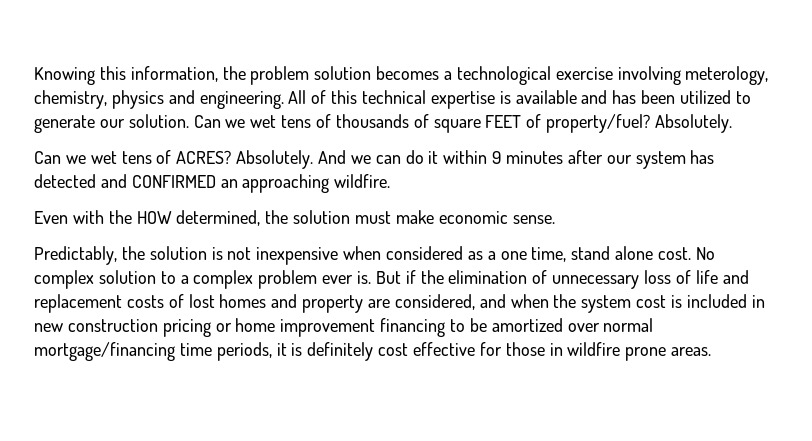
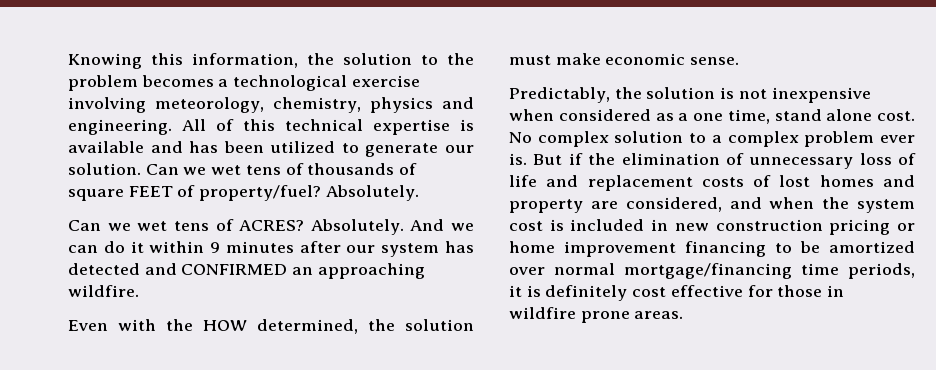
- Knowing this information, the problem solution becomes a technological exercise involving meterology, chemistry, physics and engineering.
+ Knowing this information, the solution to the problem becomes a technological exercise involving meteorology, chemistry, physics and engineering.

